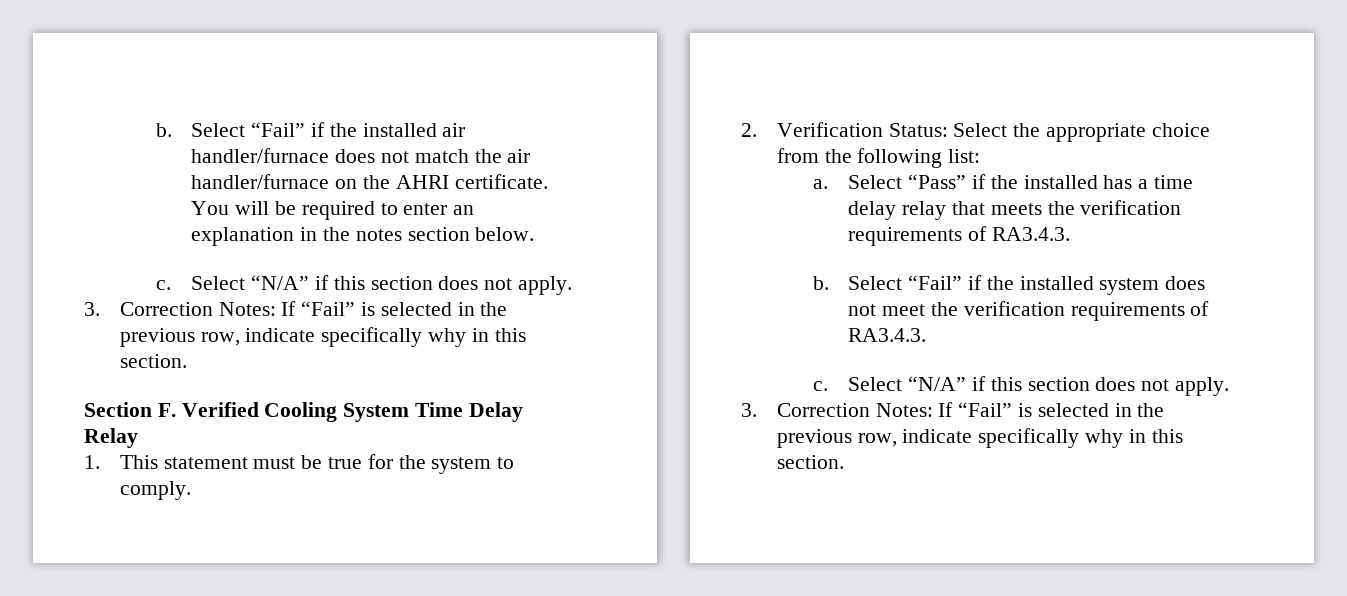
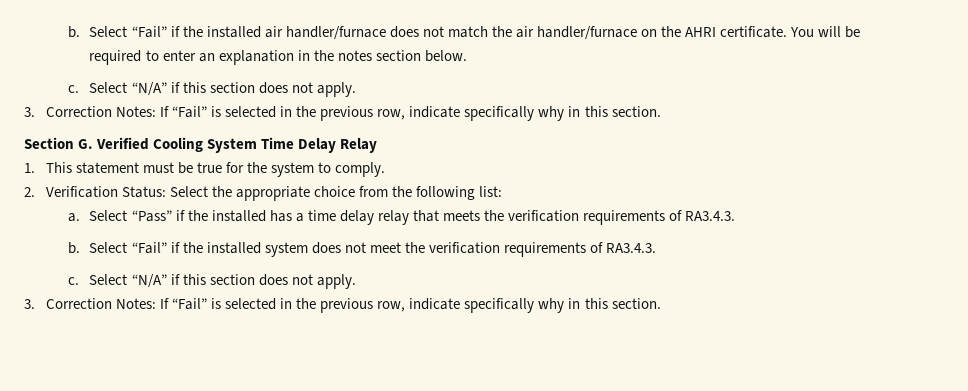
- Section F. Verified Cooling System Time Delay Relay
+ Section G. Verified Cooling System Time Delay Relay

